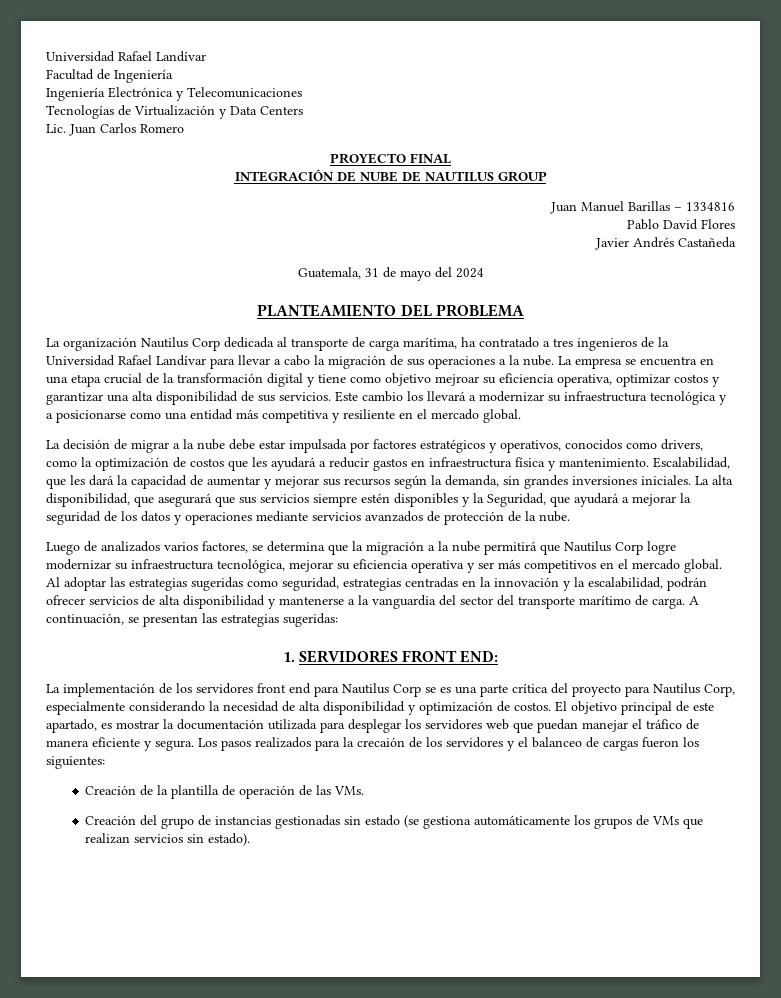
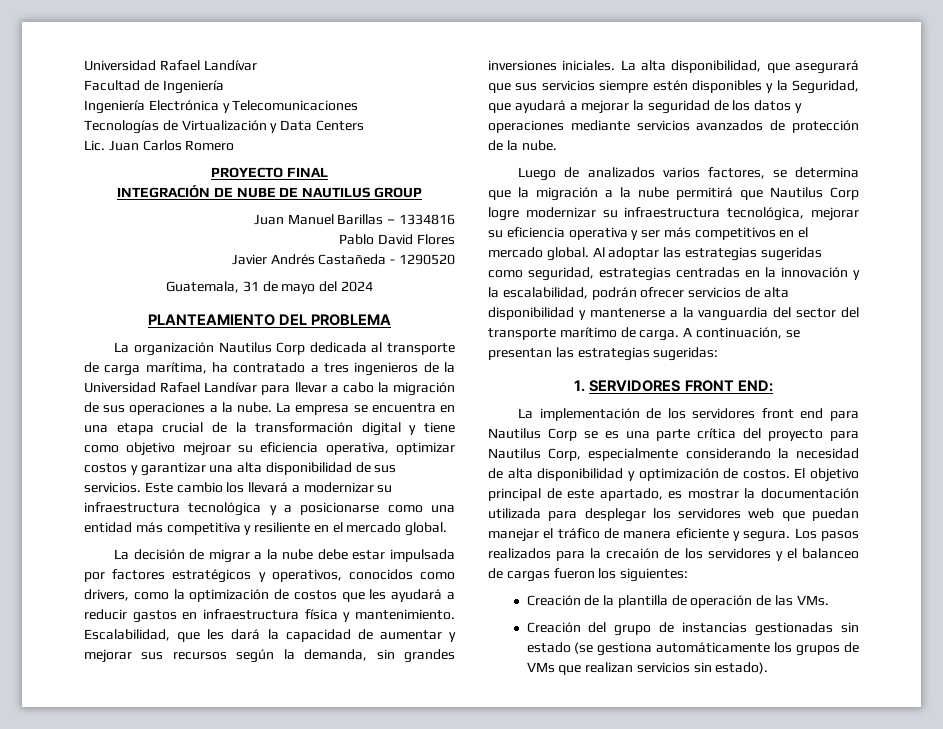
- Javier Andrés Castañeda
+ Javier Andrés Castañeda - 1290520

